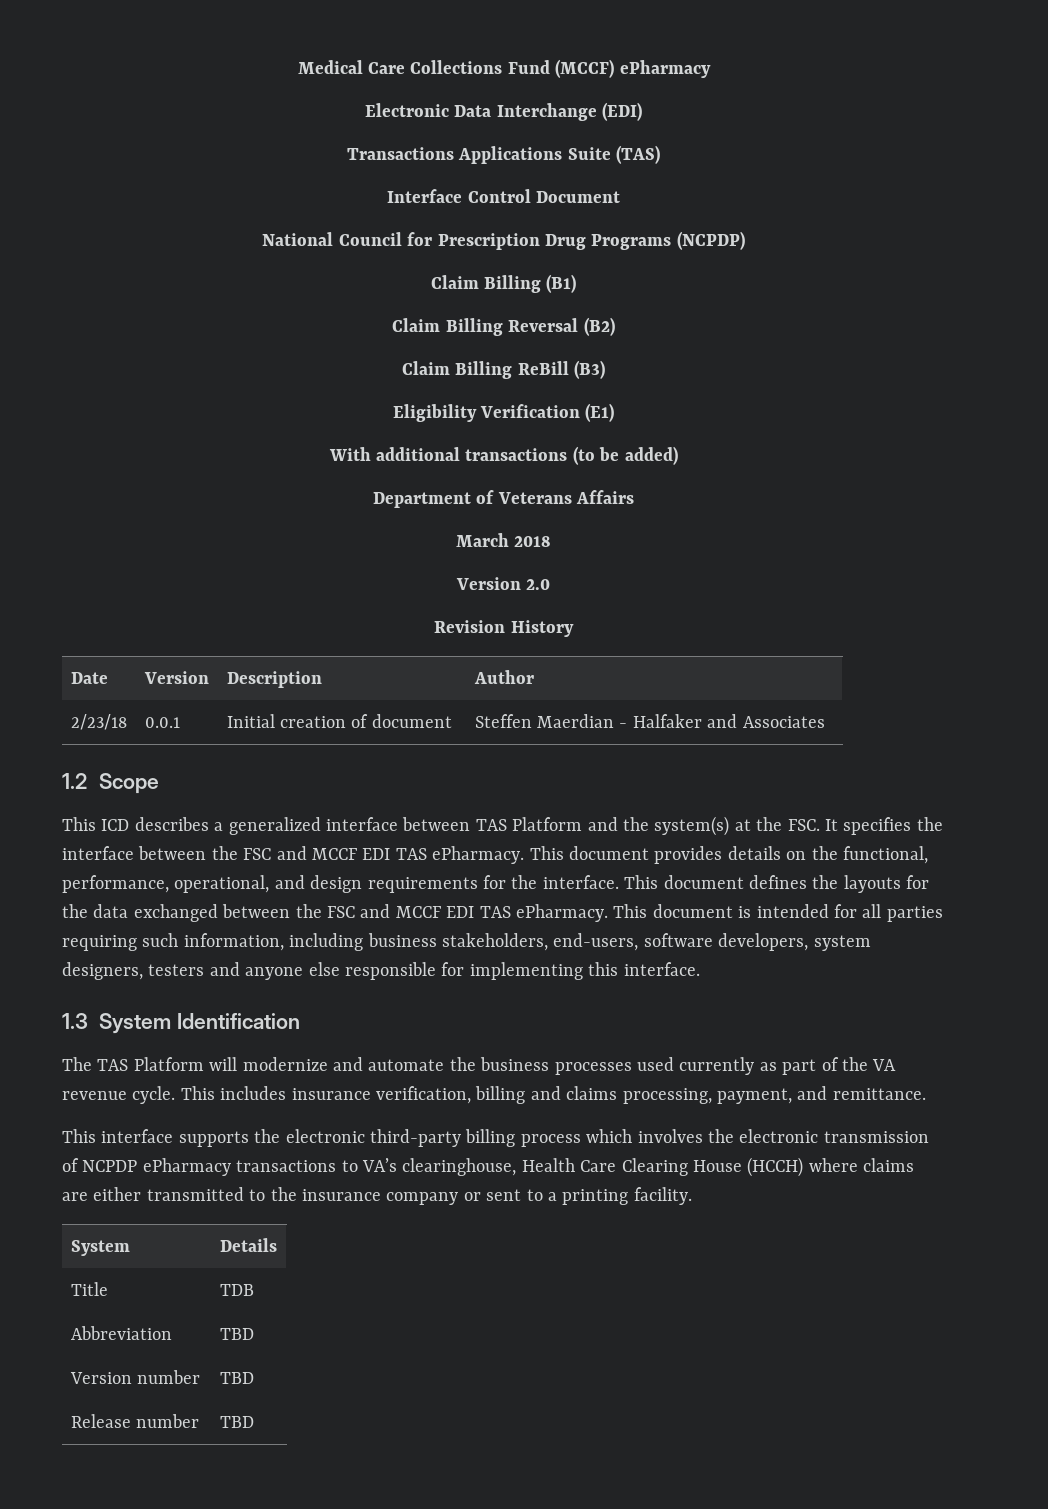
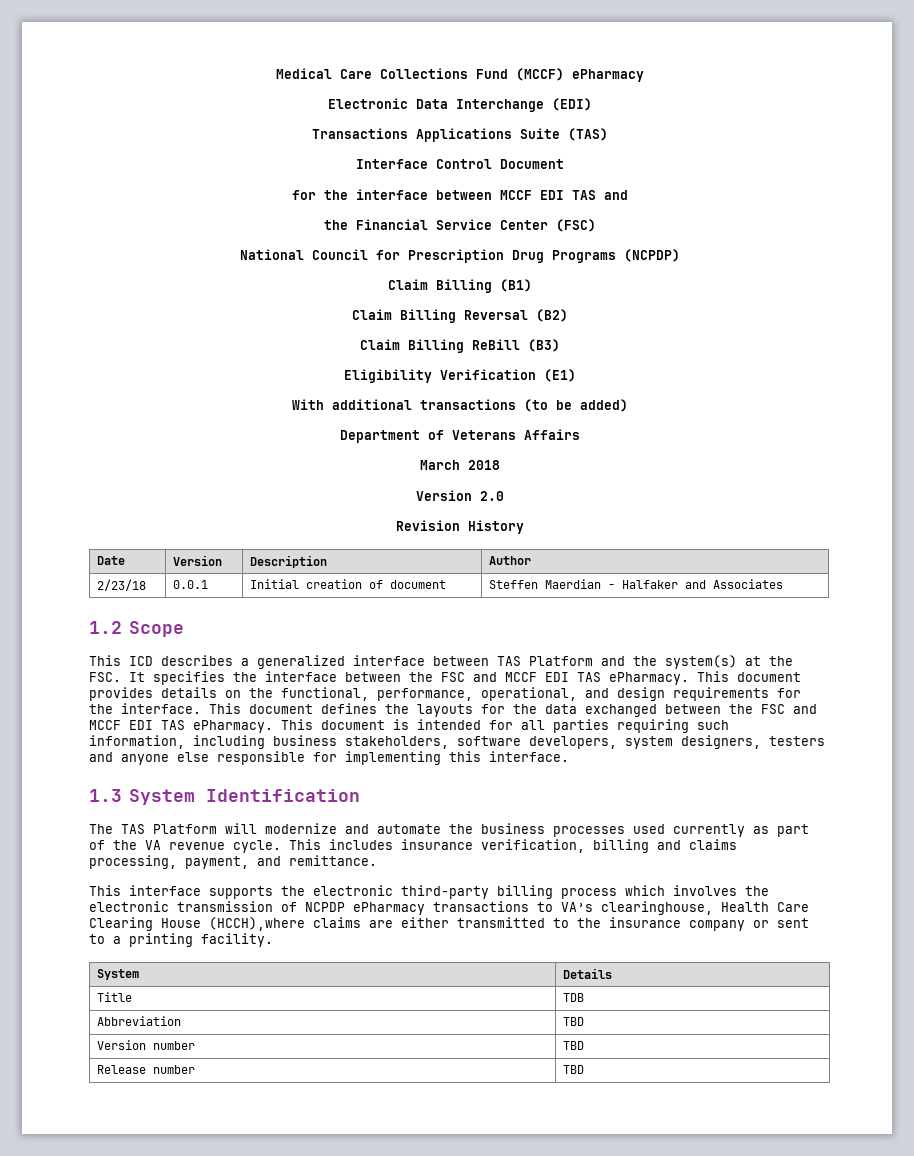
+ for the interface between MCCF EDI TAS and
+ the Financial Service Center (FSC)
- This document is intended for all parties requiring such information, including business stakeholders, end-users, software developers, system designers, testers and anyone else responsible for implementing this interface.
+ This document is intended for all parties requiring such information, including business stakeholders, software developers, system designers, testers and anyone else responsible for implementing this interface.
- This interface supports the electronic third-party billing process which involves the electronic transmission of NCPDP ePharmacy transactions to VA’s clearinghouse, Health Care Clearing House (HCCH) where claims are either transmitted to the insurance company or sent to a printing facility.
+ This interface supports the electronic third-party billing process which involves the electronic transmission of NCPDP ePharmacy transactions to VA’s clearinghouse, Health Care Clearing House (HCCH),where claims are either transmitted to the insurance company or sent to a printing facility.

